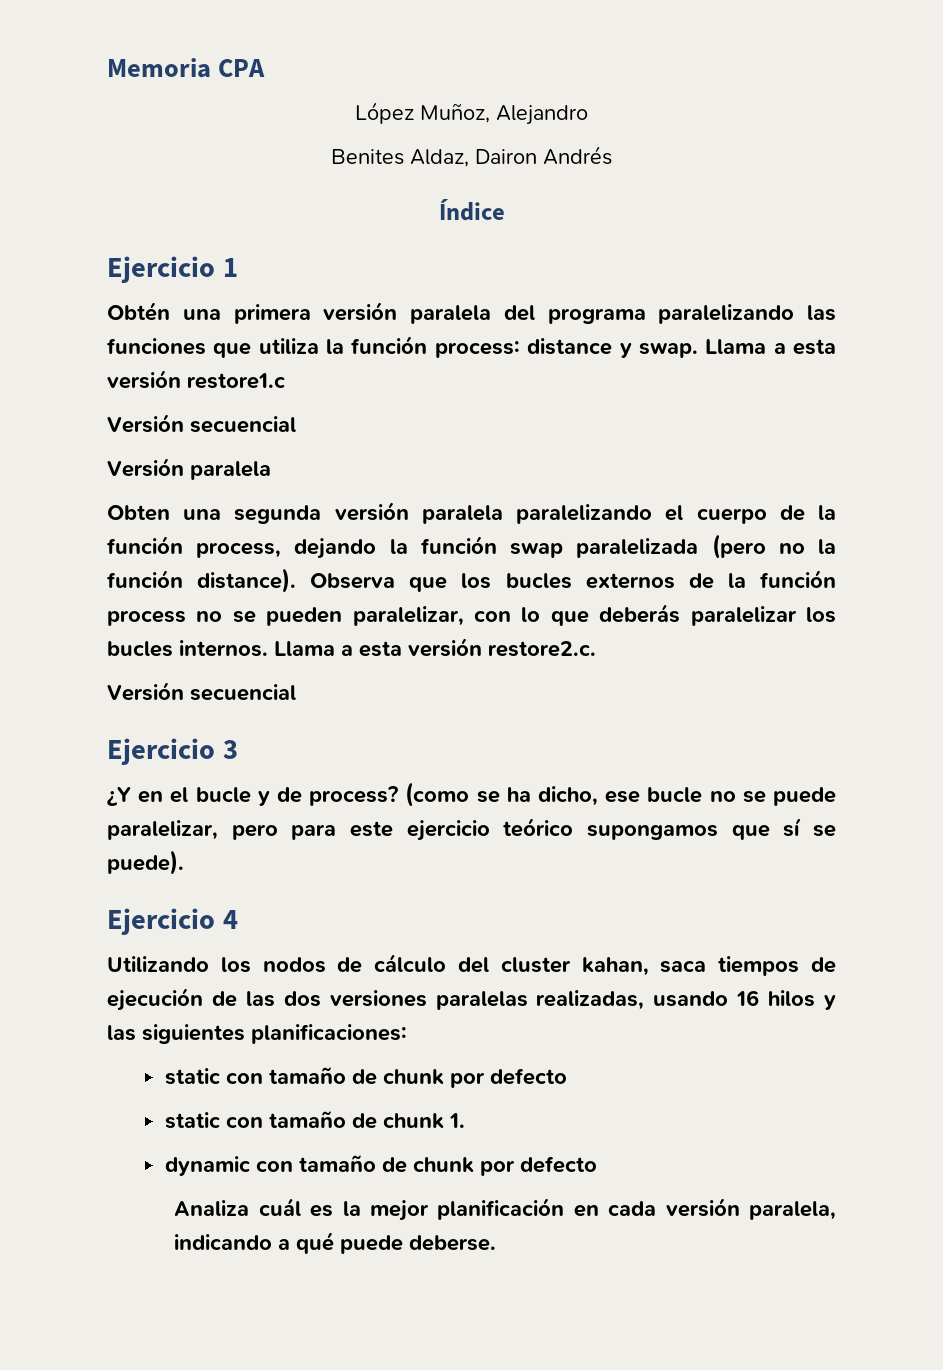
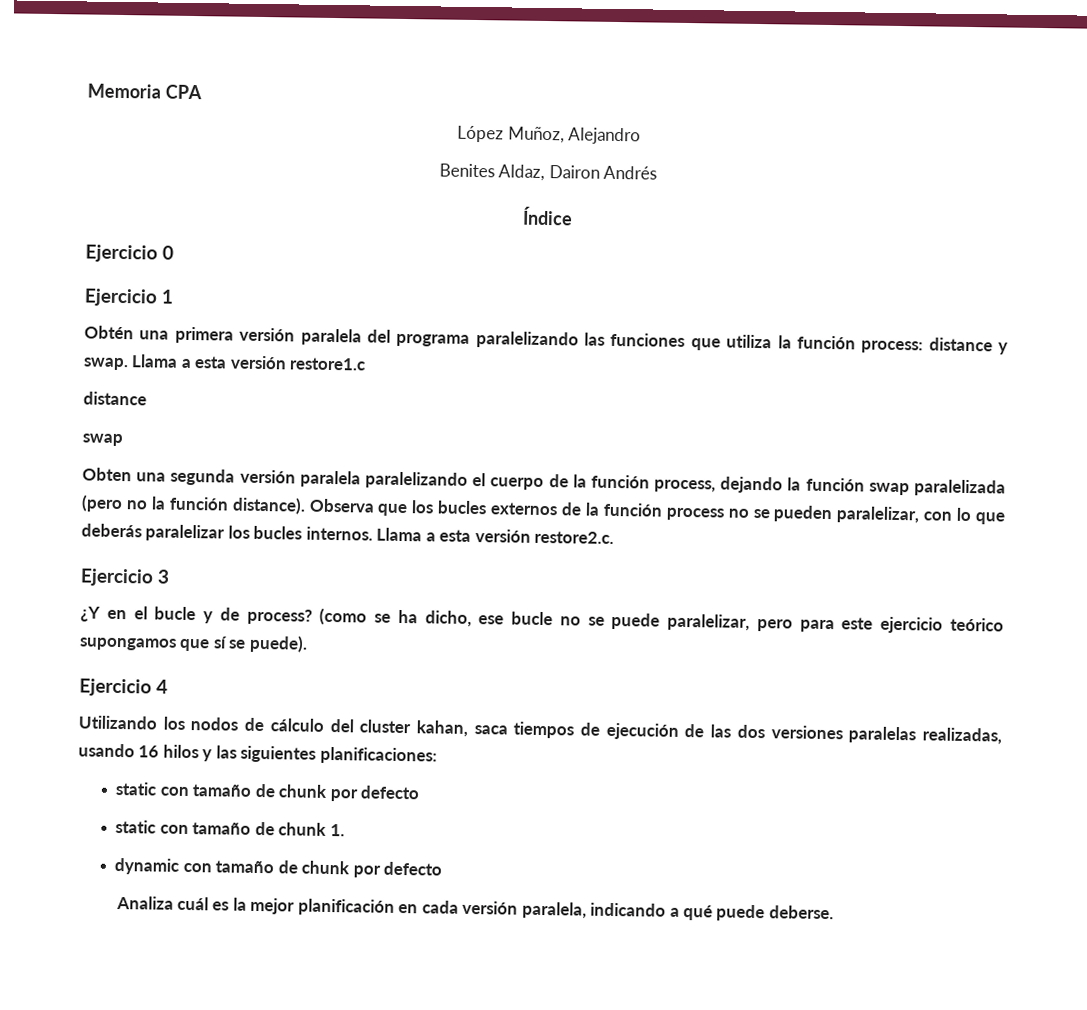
+ Ejercicio 0
  Llama a esta versión restore1.c
- Versión secuencial
- Versión paralela
+ distance
+ swap
  Llama a esta versión restore2.c.
- Versión secuencial

